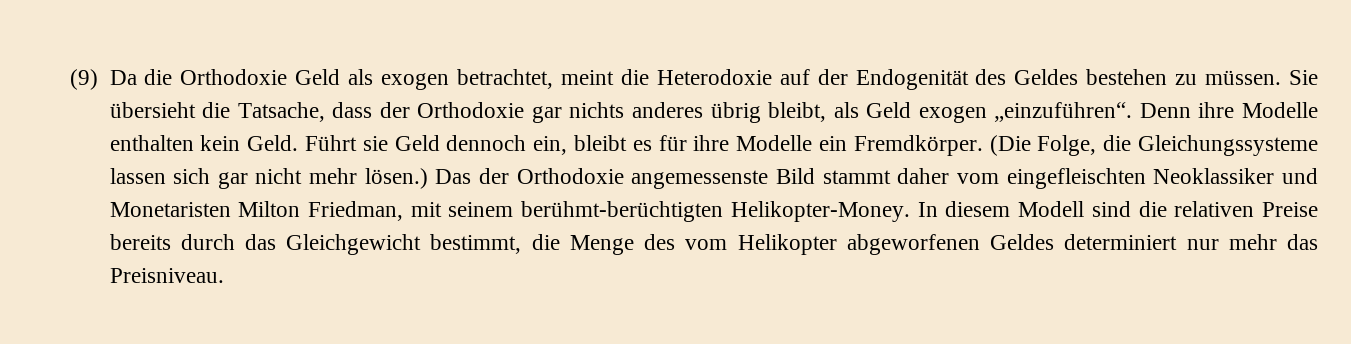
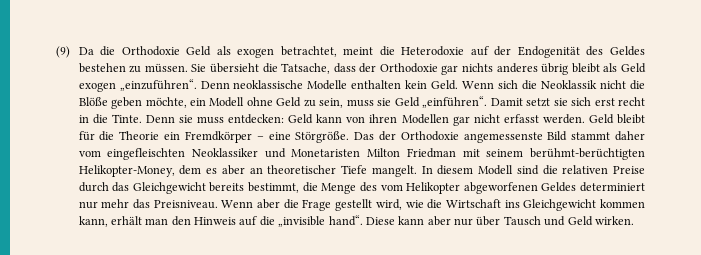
- Sie übersieht die Tatsache, dass der Orthodoxie gar nichts anderes übrig bleibt, als Geld exogen „einzuführen“.
+ Sie übersieht die Tatsache, dass der Orthodoxie gar nichts anderes übrig bleibt als Geld exogen „einzuführen“.
- Denn ihre Modelle enthalten kein Geld.
+ Denn neoklassische Modelle enthalten kein Geld.
- Führt sie Geld dennoch ein, bleibt es für ihre Modelle ein Fremdkörper. (Die Folge, die Gleichungssysteme lassen sich gar nicht mehr lösen.)
+ Wenn sich die Neoklassik nicht die Blöße geben möchte, ein Modell ohne Geld zu sein, muss sie Geld „einführen“. Damit setzt sie sich erst recht in die Tinte. Denn sie muss entdecken: Geld kann von ihren Modellen gar nicht erfasst werden. Geld bleibt für die Theorie ein Fremdkörper – eine Störgröße.
- Das der Orthodoxie angemessenste Bild stammt daher vom eingefleischten Neoklassiker und Monetaristen Milton Friedman, mit seinem berühmt-berüchtigten Helikopter-Money.
+ Das der Orthodoxie angemessenste Bild stammt daher vom eingefleischten Neoklassiker und Monetaristen Milton Friedman mit seinem berühmt-berüchtigten Helikopter-Money, dem es aber an theoretischer Tiefe mangelt.
- In diesem Modell sind die relativen Preise bereits durch das Gleichgewicht bestimmt, die Menge des vom Helikopter abgeworfenen Geldes determiniert nur mehr das Preisniveau.
+ In diesem Modell sind die relativen Preise durch das Gleichgewicht bereits bestimmt, die Menge des vom Helikopter abgeworfenen Geldes determiniert nur mehr das Preisniveau.
+ Wenn aber die Frage gestellt wird, wie die Wirtschaft ins Gleichgewicht kommen kann, erhält man den Hinweis auf die „invisible hand“. Diese kann aber nur über Tausch und Geld wirken.

